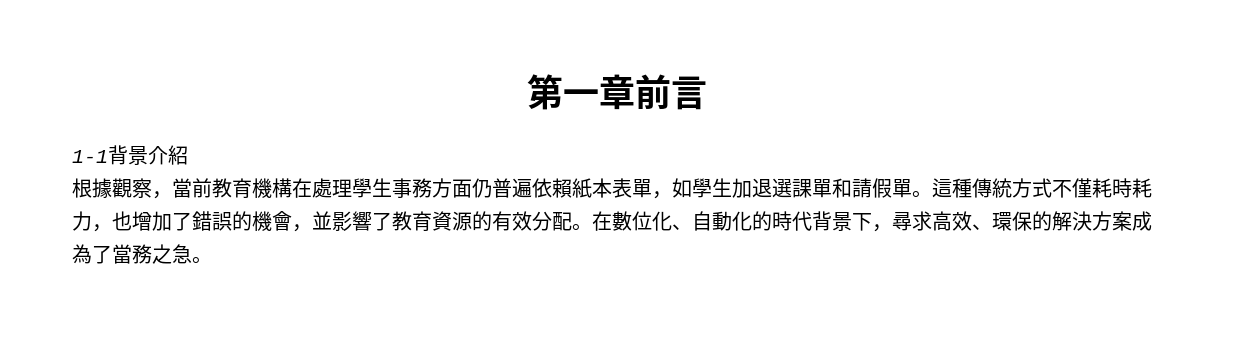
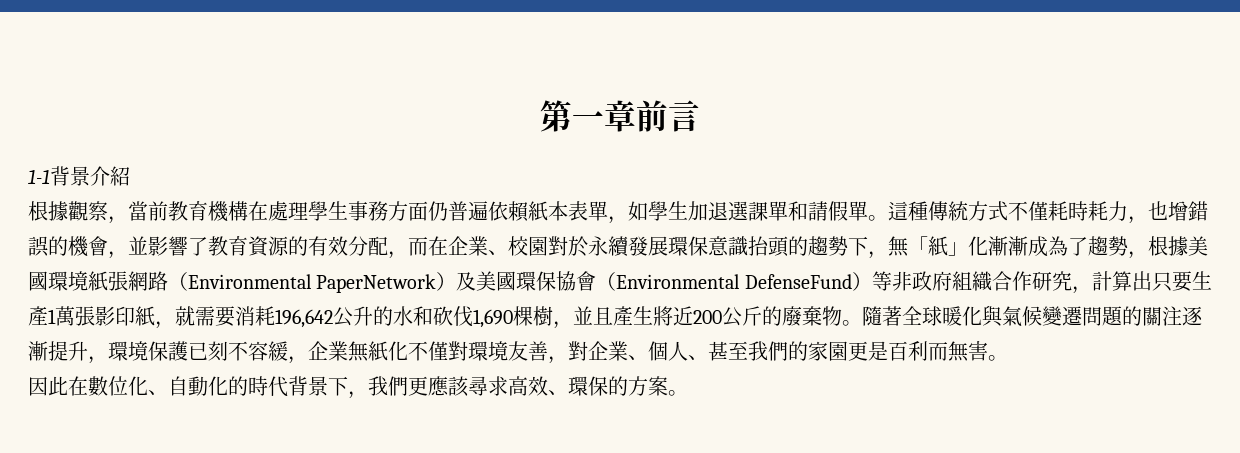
- 這種傳統方式不僅耗時耗力，也增加了錯誤的機會，並影響了教育資源的有效分配。在數位化、自動化的時代背景下，尋求高效、環保的解決方案成為了當務之急。
+ 這種傳統方式不僅耗時耗力，也增錯誤的機會，並影響了教育資源的有效分配，而在企業、校園對於永續發展環保意識抬頭的趨勢下，無「紙」化漸漸成為了趨勢，根據美國環境紙張網路（Environmental PaperNetwork）及美國環保協會（Environmental DefenseFund）等非政府組織合作研究，計算出只要生產1萬張影印紙，就需要消耗196,642公升的水和砍伐1,690棵樹，並且產生將近200公斤的廢棄物。隨著全球暖化與氣候變遷問題的關注逐漸提升，環境保護已刻不容緩，企業無紙化不僅對環境友善，對企業、個人、甚至我們的家園更是百利而無害。
+ 因此在數位化、自動化的時代背景下，我們更應該尋求高效、環保的方案。

